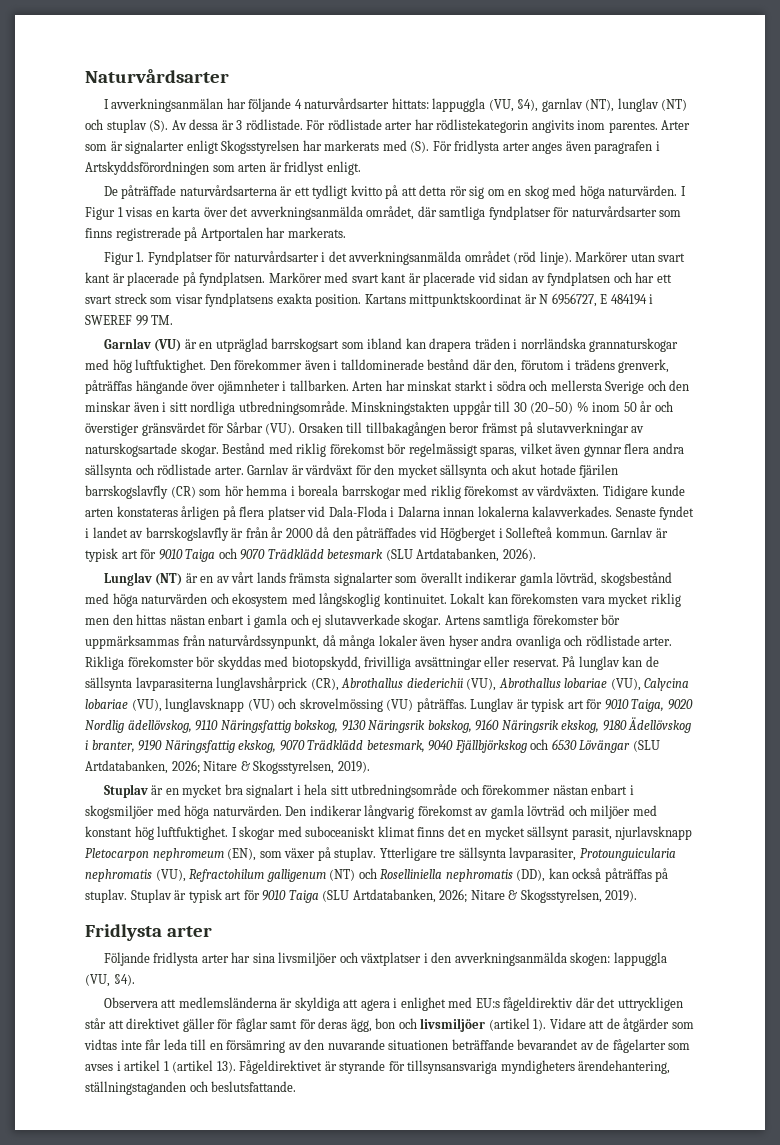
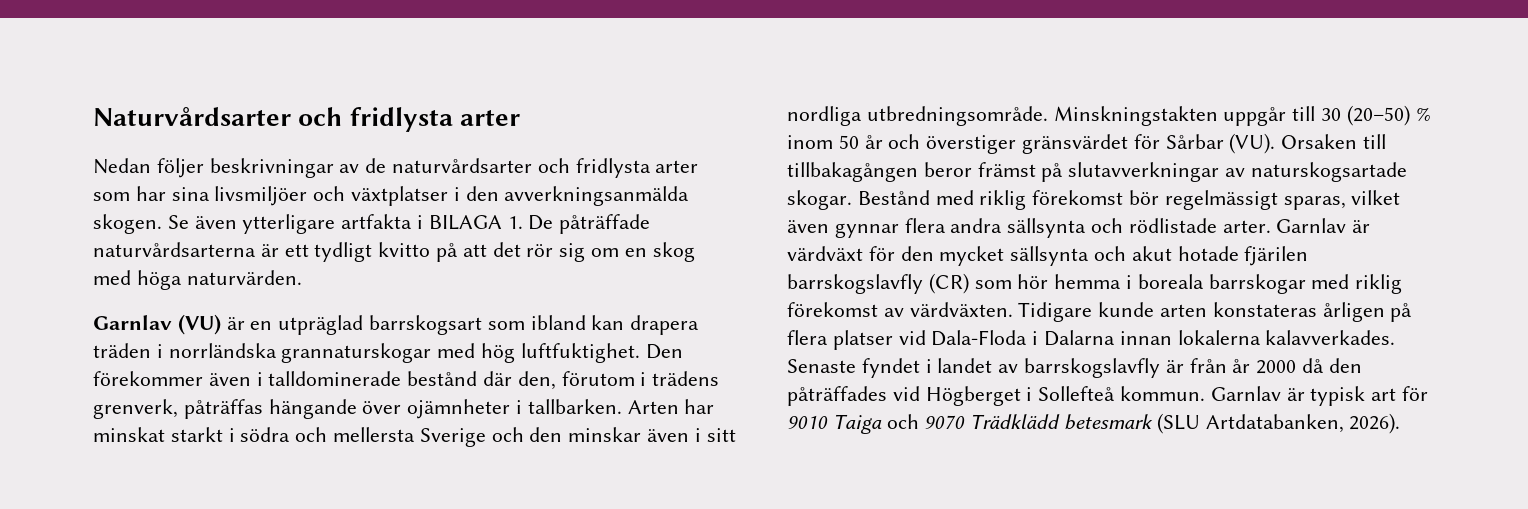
- Naturvårdsarter
- I avverkningsanmälan har följande 4 naturvårdsarter hittats: lappuggla (VU, §4), garnlav (NT), lunglav (NT) och stuplav (S). Av dessa är 3 rödlistade. För rödlistade arter har rödlistekategorin angivits inom parentes. Arter som är signalarter enligt Skogsstyrelsen har markerats med (S). För fridlysta arter anges även paragrafen i Artskyddsförordningen som arten är fridlyst enligt.
- De påträffade naturvårdsarterna är ett tydligt kvitto på att detta rör sig om en skog med höga naturvärden. I Figur 1 visas en karta över det avverkningsanmälda området, där samtliga fyndplatser för naturvårdsarter som finns registrerade på Artportalen har markerats.
- Figur 1. Fyndplatser för naturvårdsarter i det avverkningsanmälda området (röd linje). Markörer utan svart kant är placerade på fyndplatsen. Markörer med svart kant är placerade vid sidan av fyndplatsen och har ett svart streck som visar fyndplatsens exakta position. Kartans mittpunktskoordinat är N 6956727, E 484194 i SWEREF 99 TM.
+ Naturvårdsarter och fridlysta arter
+ Nedan följer beskrivningar av de naturvårdsarter och fridlysta arter som har sina livsmiljöer och växtplatser i den avverkningsanmälda skogen. Se även ytterligare artfakta i BILAGA 1. De påträffade naturvårdsarterna är ett tydligt kvitto på att det rör sig om en skog med höga naturvärden.
- Lunglav (NT) är en av vårt lands främsta signalarter som överallt indikerar gamla lövträd, skogsbestånd med höga naturvärden och ekosystem med långskoglig kontinuitet. Lokalt kan förekomsten vara mycket riklig men den hittas nästan enbart i gamla och ej slutavverkade skogar. Artens samtliga förekomster bör uppmärksammas från naturvårdssynpunkt, då många lokaler även hyser andra ovanliga och rödlistade arter. Rikliga förekomster bör skyddas med biotopskydd, frivilliga avsättningar eller reservat. På lunglav kan de sällsynta lavparasiterna lunglavshårprick (CR), Abrothallus diederichii (VU), Abrothallus lobariae (VU), Calycina lobariae (VU), lunglavsknapp (VU) och skrovelmössing (VU) påträffas. Lunglav är typisk art för 9010 Taiga, 9020 Nordlig ädellövskog, 9110 Näringsfattig bokskog, 9130 Näringsrik bokskog, 9160 Näringsrik ekskog, 9180 Ädellövskog i branter, 9190 Näringsfattig ekskog, 9070 Trädklädd betesmark, 9040 Fjällbjörkskog och 6530 Lövängar (SLU Artdatabanken, 2026; Nitare & Skogsstyrelsen, 2019).
- Stuplav är en mycket bra signalart i hela sitt utbredningsområde och förekommer nästan enbart i skogsmiljöer med höga naturvärden. Den indikerar långvarig förekomst av gamla lövträd och miljöer med konstant hög luftfuktighet. I skogar med suboceaniskt klimat finns det en mycket sällsynt parasit, njurlavsknapp Pletocarpon nephromeum (EN), som växer på stuplav. Ytterligare tre sällsynta lavparasiter, Protounguicularia nephromatis (VU), Refractohilum galligenum (NT) och Roselliniella nephromatis (DD), kan också påträffas på stuplav. Stuplav är typisk art för 9010 Taiga (SLU Artdatabanken, 2026; Nitare & Skogsstyrelsen, 2019).
- Fridlysta arter
- Följande fridlysta arter har sina livsmiljöer och växtplatser i den avverkningsanmälda skogen: lappuggla (VU, §4).
- Observera att medlemsländerna är skyldiga att agera i enlighet med EU:s fågeldirektiv där det uttryckligen står att direktivet gäller för fåglar samt för deras ägg, bon och livsmiljöer (artikel 1). Vidare att de åtgärder som vidtas inte får leda till en försämring av den nuvarande situationen beträffande bevarandet av de fågelarter som avses i artikel 1 (artikel 13). Fågeldirektivet är styrande för tillsynsansvariga myndigheters ärendehantering, ställningstaganden och beslutsfattande.

